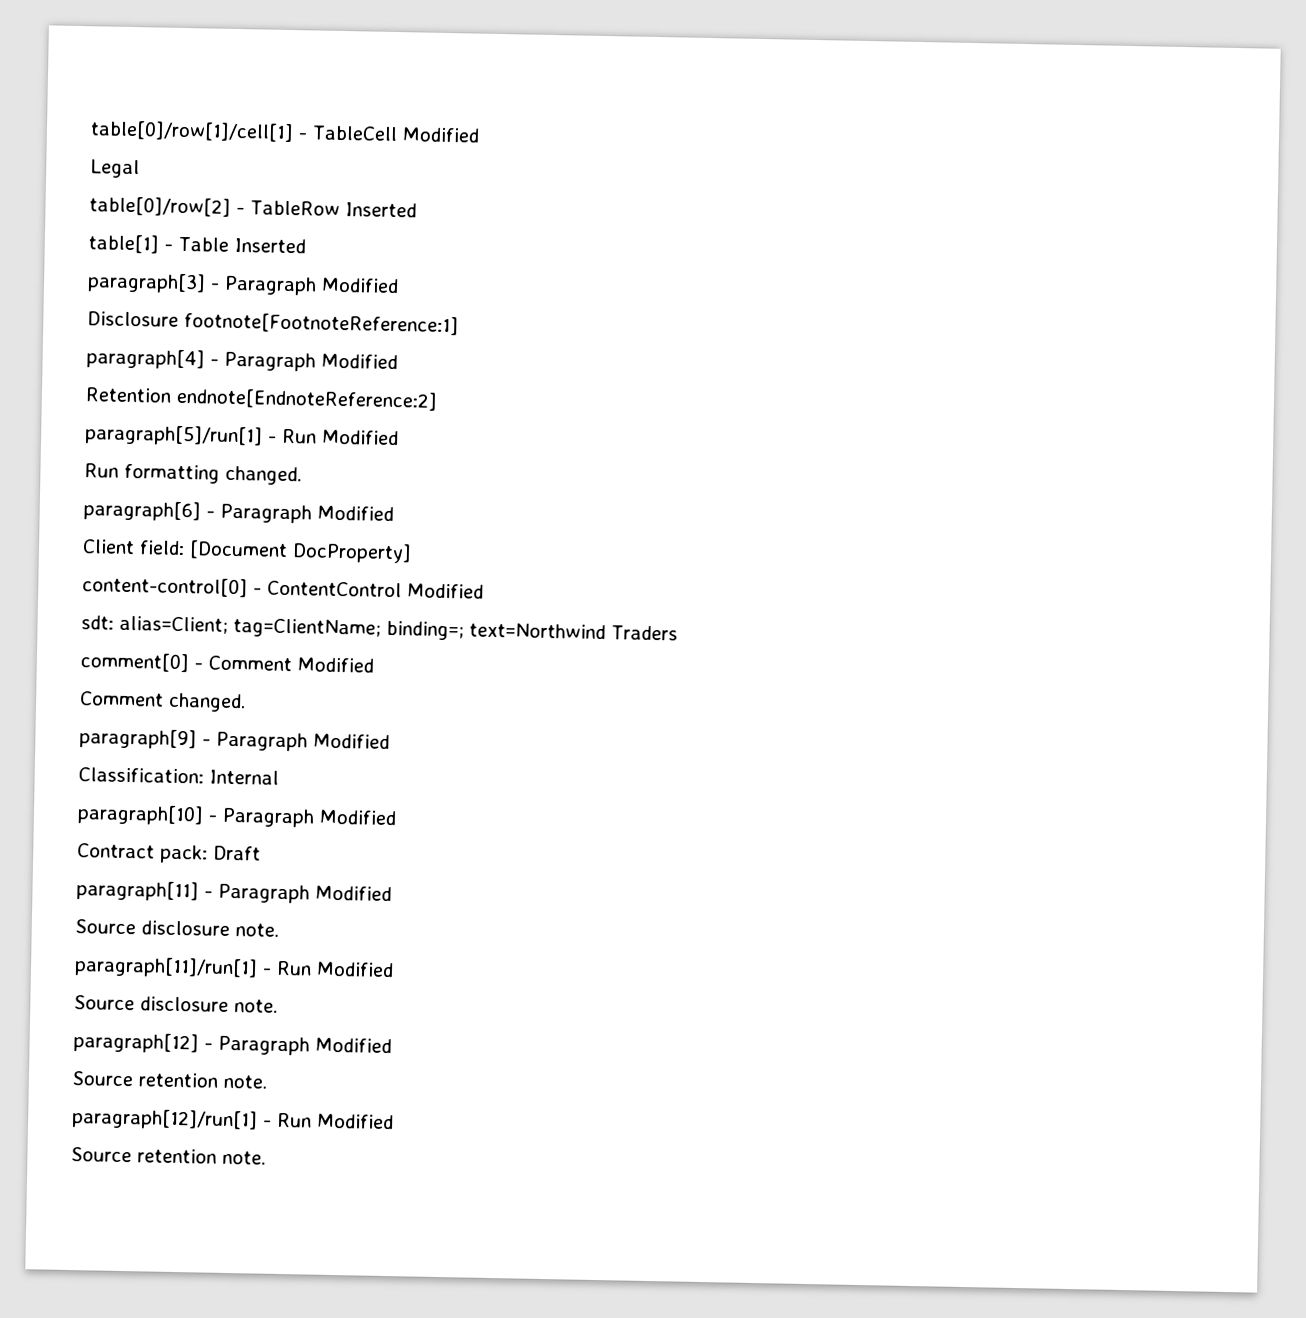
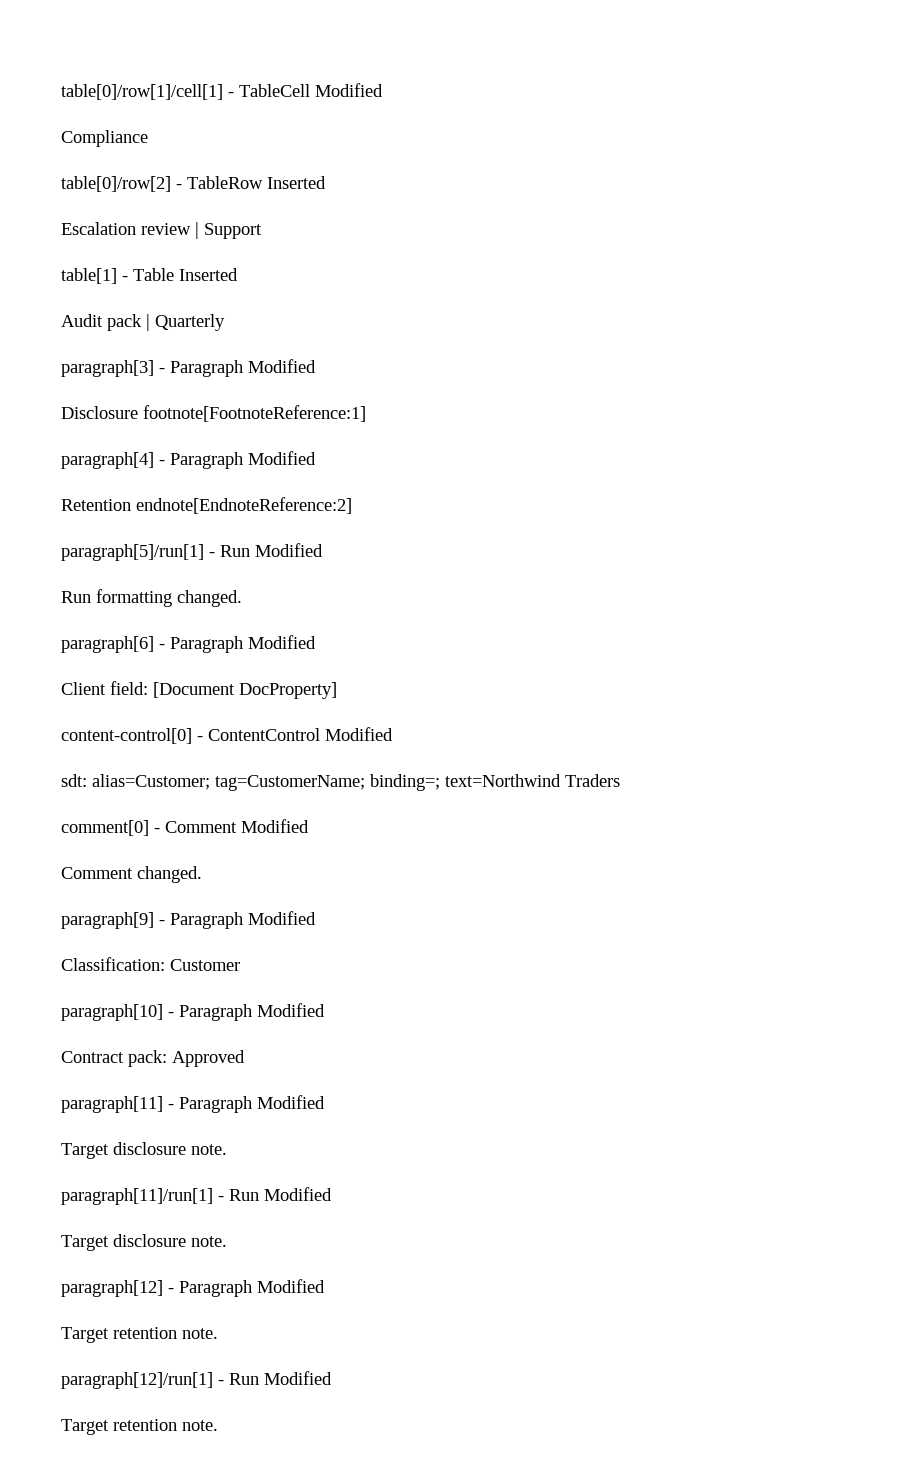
- Legal
+ Compliance
+ Escalation review | Support
+ Audit pack | Quarterly
- sdt: alias=Client; tag=ClientName; binding=; text=Northwind Traders
+ sdt: alias=Customer; tag=CustomerName; binding=; text=Northwind Traders
- Classification: Internal
+ Classification: Customer
- Contract pack: Draft
+ Contract pack: Approved
  paragraph[11] - Paragraph Modified
- Source disclosure note.
+ Target disclosure note.
  paragraph[11]/run[1] - Run Modified
- Source disclosure note.
+ Target disclosure note.
  paragraph[12] - Paragraph Modified
- Source retention note.
+ Target retention note.
  paragraph[12]/run[1] - Run Modified
- Source retention note.
+ Target retention note.

